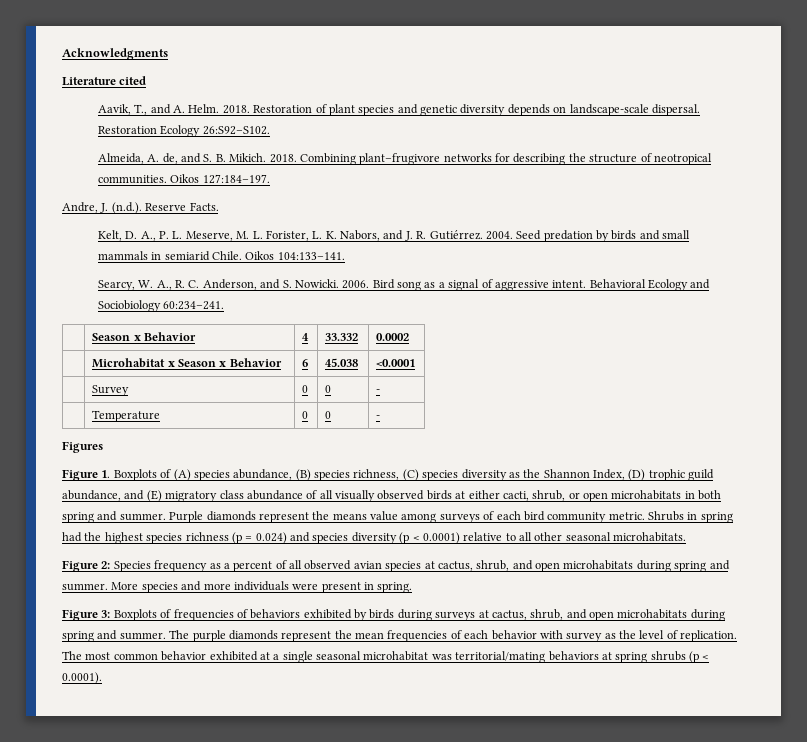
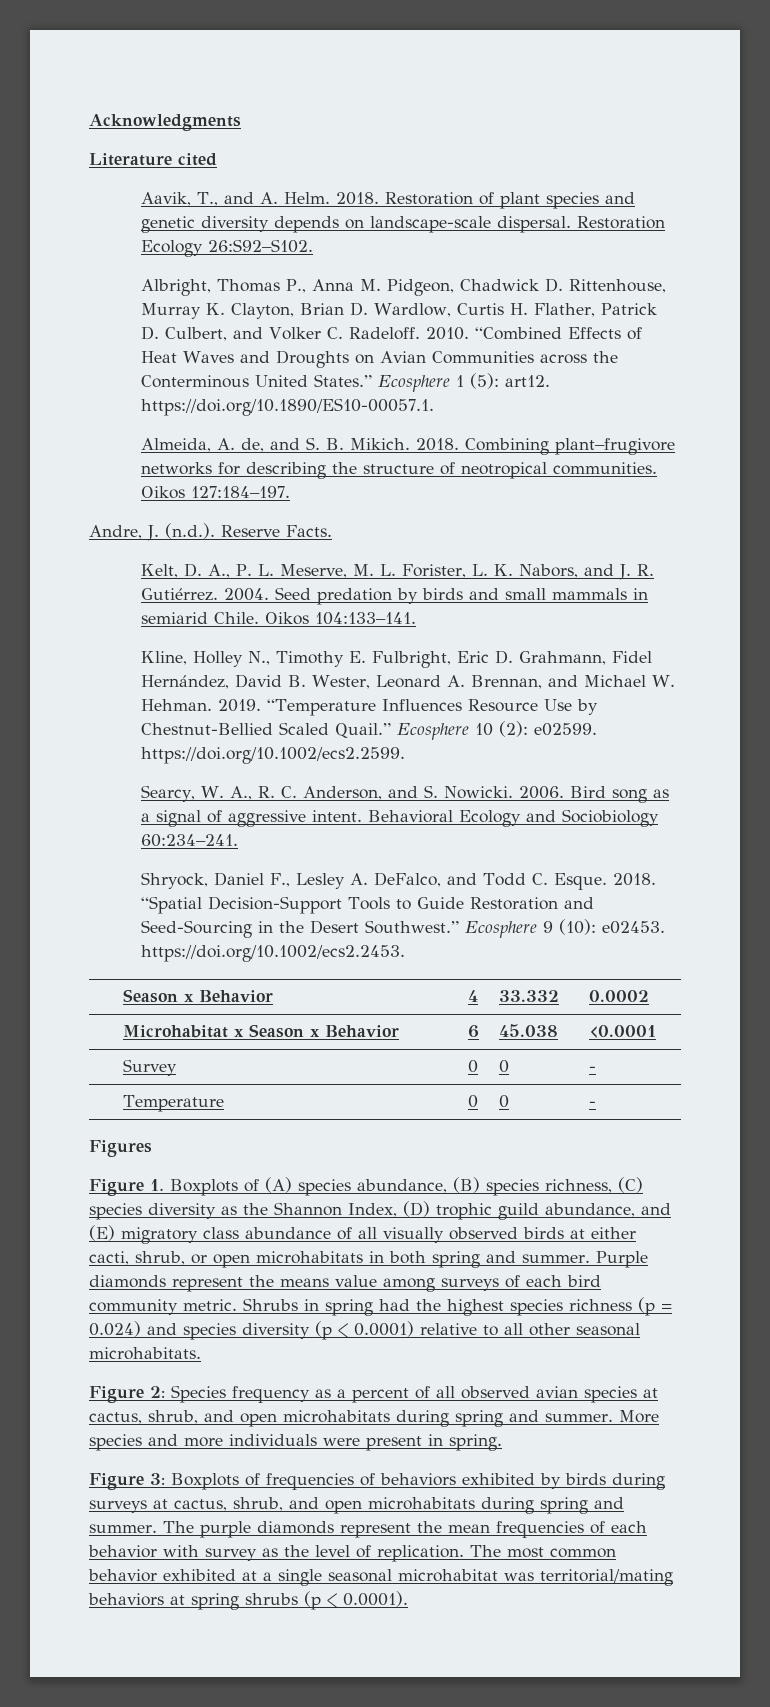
+ Albright, Thomas P., Anna M. Pidgeon, Chadwick D. Rittenhouse, Murray K. Clayton, Brian D. Wardlow, Curtis H. Flather, Patrick D. Culbert, and Volker C. Radeloff. 2010. “Combined Effects of Heat Waves and Droughts on Avian Communities across the Conterminous United States.” Ecosphere 1 (5): art12. https://doi.org/10.1890/ES10-00057.1.
+ Kline, Holley N., Timothy E. Fulbright, Eric D. Grahmann, Fidel Hernández, David B. Wester, Leonard A. Brennan, and Michael W. Hehman. 2019. “Temperature Influences Resource Use by Chestnut-Bellied Scaled Quail.” Ecosphere 10 (2): e02599. https://doi.org/10.1002/ecs2.2599.
+ Shryock, Daniel F., Lesley A. DeFalco, and Todd C. Esque. 2018. “Spatial Decision-Support Tools to Guide Restoration and Seed-Sourcing in the Desert Southwest.” Ecosphere 9 (10): e02453. https://doi.org/10.1002/ecs2.2453.

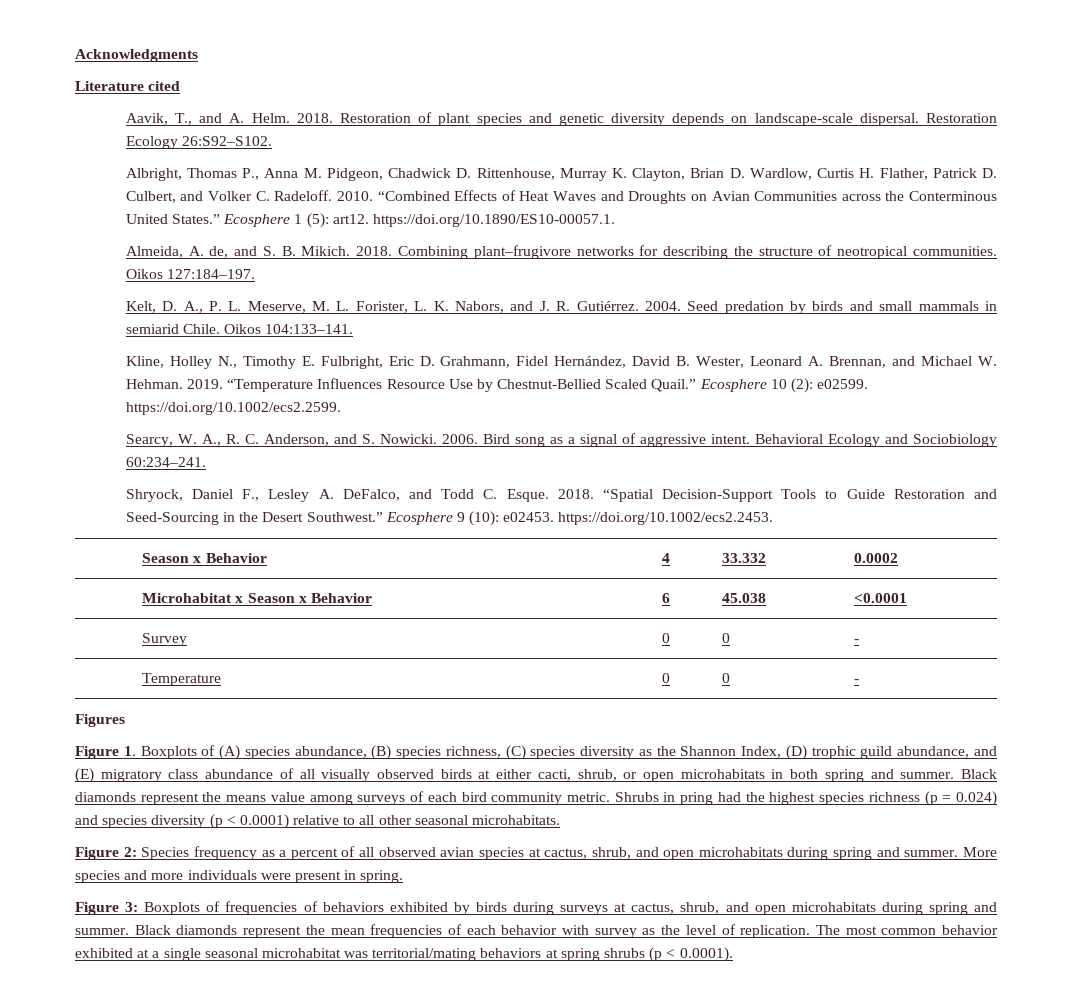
- Andre, J. (n.d.). Reserve Facts.
- Purple diamonds represent the means value among surveys of each bird community metric.
+ Black diamonds represent the means value among surveys of each bird community metric.
- Shrubs in spring had the highest species richness (p = 0.024) and species diversity (p < 0.0001) relative to all other seasonal microhabitats.
+ Shrubs in pring had the highest species richness (p = 0.024) and species diversity (p < 0.0001) relative to all other seasonal microhabitats.
- The purple diamonds represent the mean frequencies of each behavior with survey as the level of replication.
+ Black diamonds represent the mean frequencies of each behavior with survey as the level of replication.

